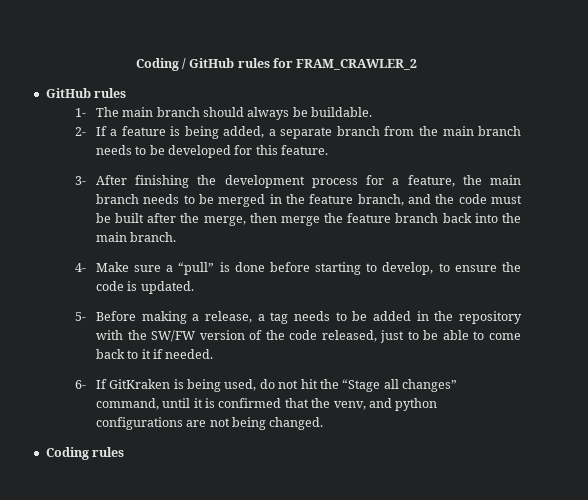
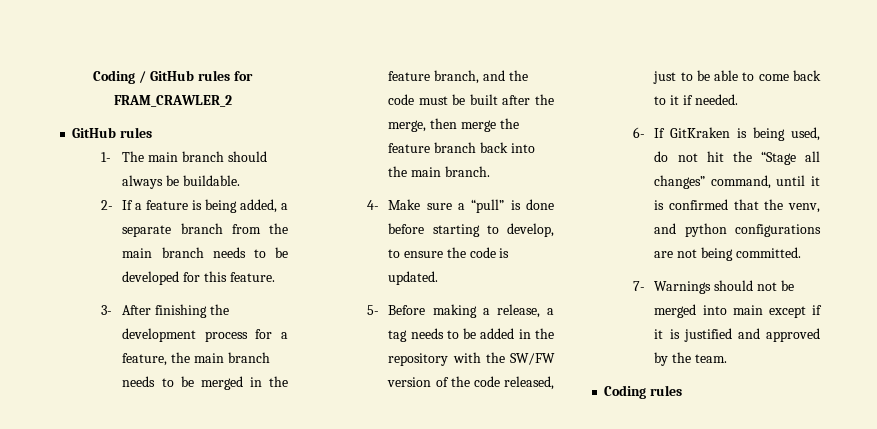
- 6- If GitKraken is being used, do not hit the “Stage all changes” command, until it is confirmed that the venv, and python configurations are not being changed.
+ 6- If GitKraken is being used, do not hit the “Stage all changes” command, until it is confirmed that the venv, and python configurations are not being committed.
+ 7- Warnings should not be merged into main except if it is justified and approved by the team.

